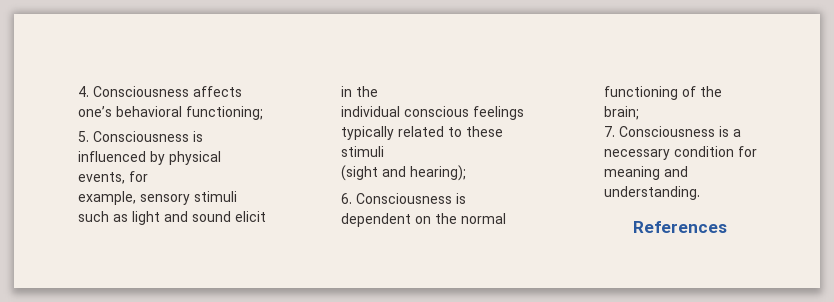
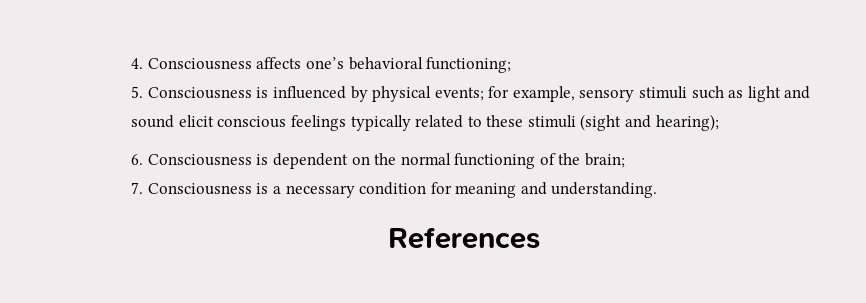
- 5. Consciousness is influenced by physical events, for
- example, sensory stimuli such as light and sound elicit in the
- individual conscious feelings typically related to these stimuli
- (sight and hearing);
+ 5. Consciousness is influenced by physical events; for example, sensory stimuli such as light and sound elicit conscious feelings typically related to these stimuli (sight and hearing);
- 6. Consciousness is dependent on the normal functioning of the
- brain;
+ 6. Consciousness is dependent on the normal functioning of the brain;
- 7. Consciousness is a necessary condition for meaning and
- understanding.
+ 7. Consciousness is a necessary condition for meaning and understanding.

